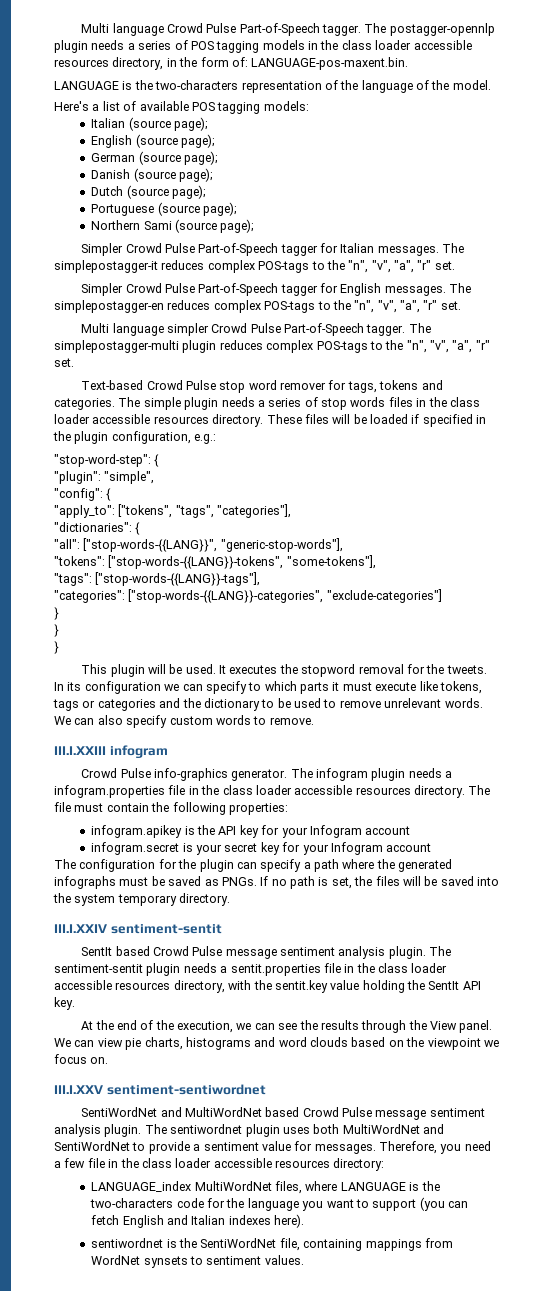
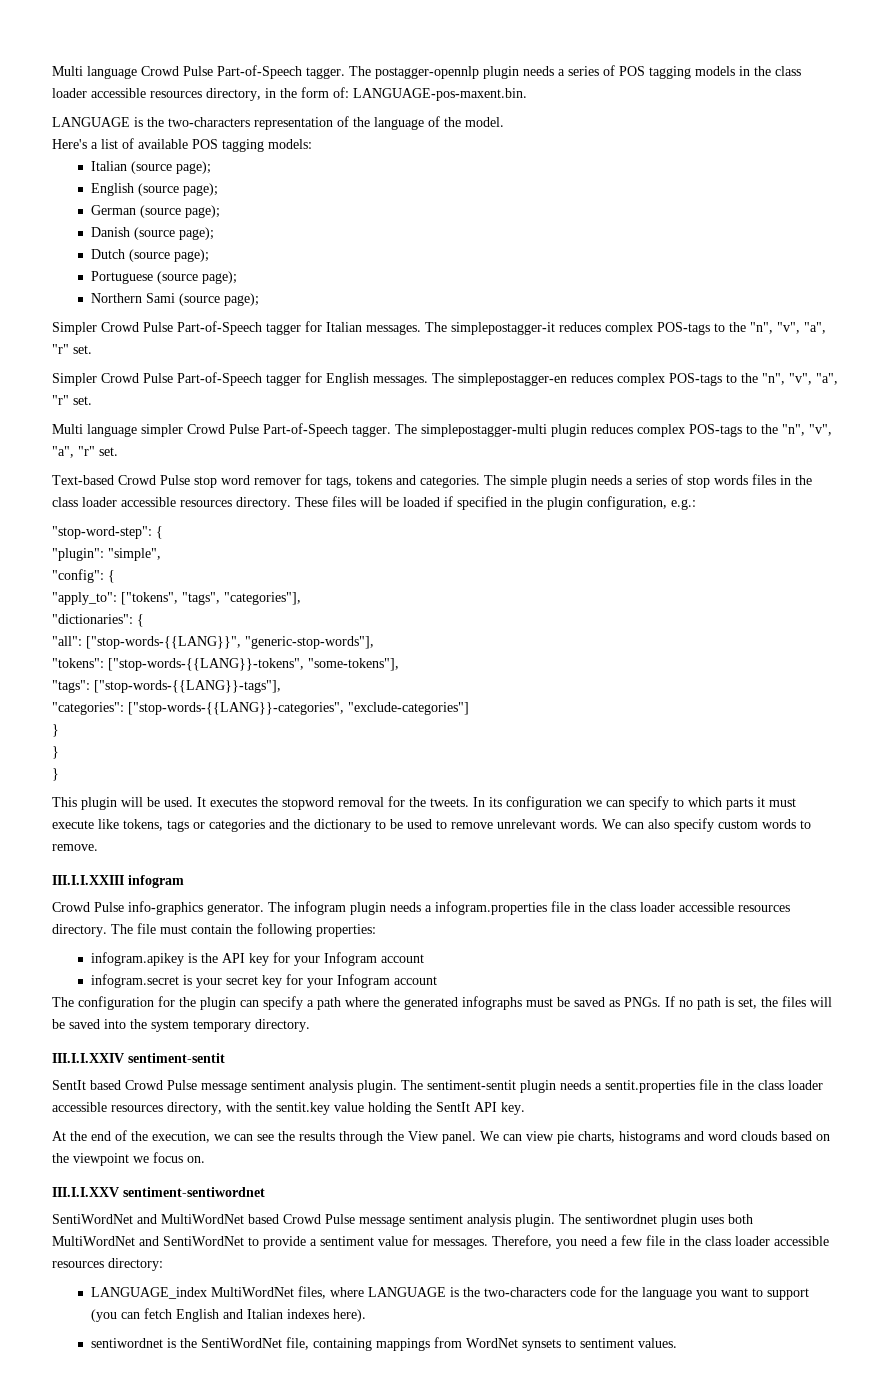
- III.I.XXIII infogram
+ III.I.I.XXIII infogram
- III.I.XXIV sentiment-sentit
+ III.I.I.XXIV sentiment-sentit
- III.I.XXV sentiment-sentiwordnet
+ III.I.I.XXV sentiment-sentiwordnet

